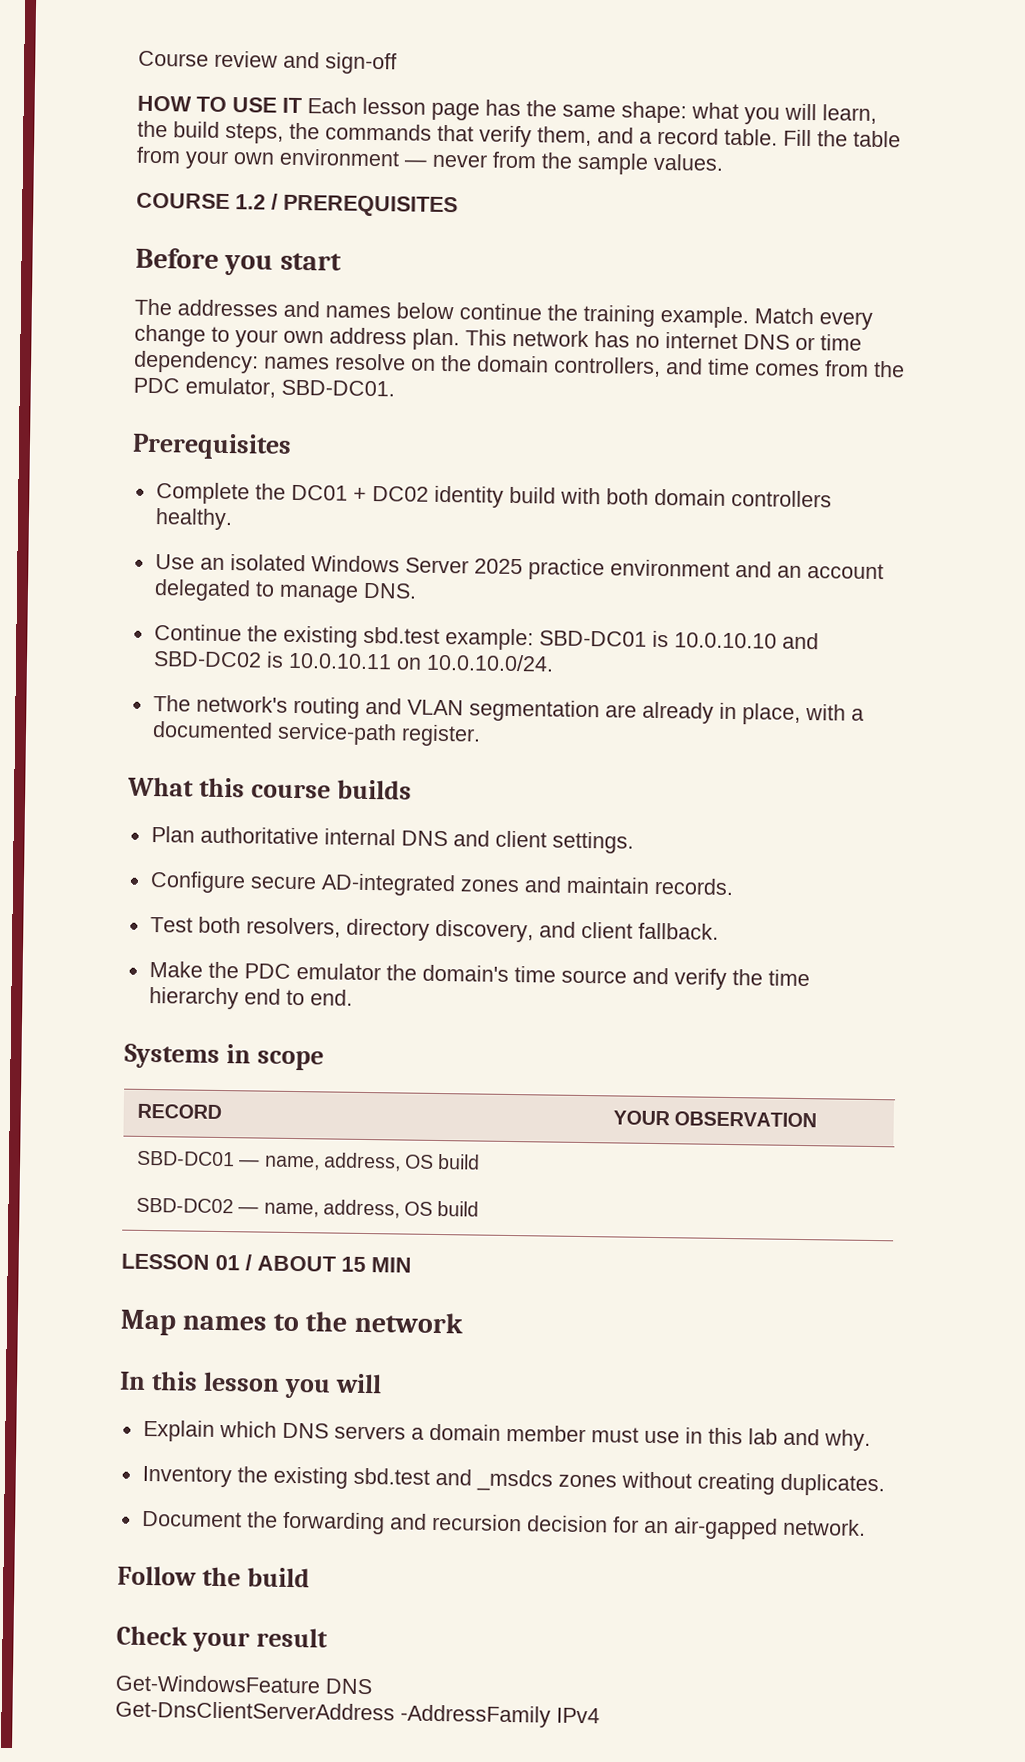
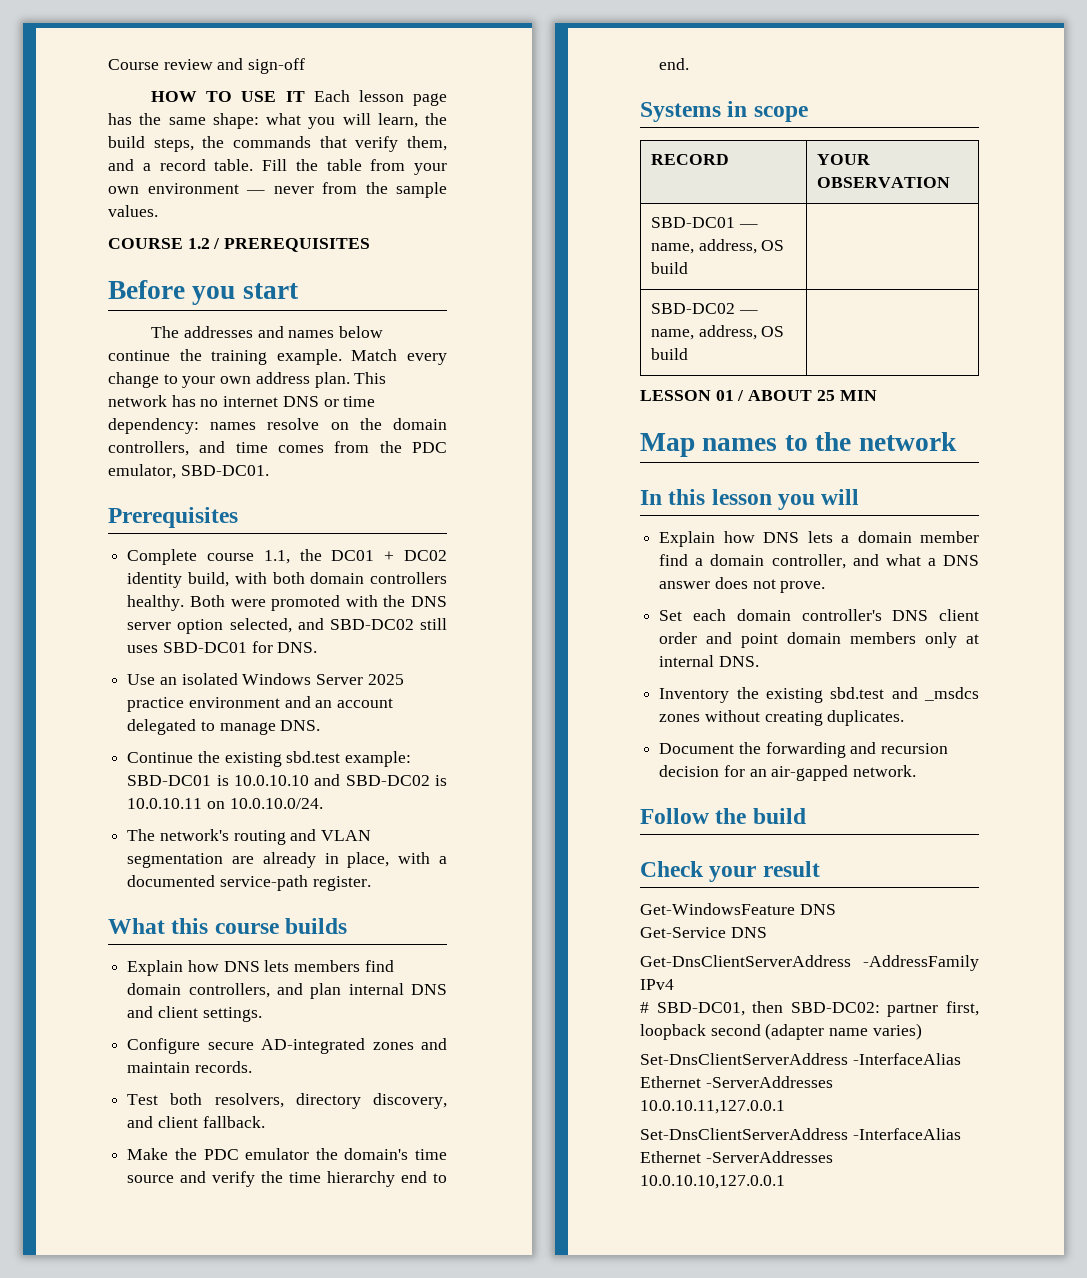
- Complete the DC01 + DC02 identity build with both domain controllers healthy.
+ Complete course 1.1, the DC01 + DC02 identity build, with both domain controllers healthy. Both were promoted with the DNS server option selected, and SBD-DC02 still uses SBD-DC01 for DNS.
- Plan authoritative internal DNS and client settings.
+ Explain how DNS lets members find domain controllers, and plan internal DNS and client settings.
- LESSON 01 / ABOUT 15 MIN
+ LESSON 01 / ABOUT 25 MIN
- Explain which DNS servers a domain member must use in this lab and why.
+ Explain how DNS lets a domain member find a domain controller, and what a DNS answer does not prove.
+ Set each domain controller's DNS client order and point domain members only at internal DNS.
+ Get-Service DNS
+ # SBD-DC01, then SBD-DC02: partner first, loopback second (adapter name varies)
+ Set-DnsClientServerAddress -InterfaceAlias Ethernet -ServerAddresses 10.0.10.11,127.0.0.1
+ Set-DnsClientServerAddress -InterfaceAlias Ethernet -ServerAddresses 10.0.10.10,127.0.0.1

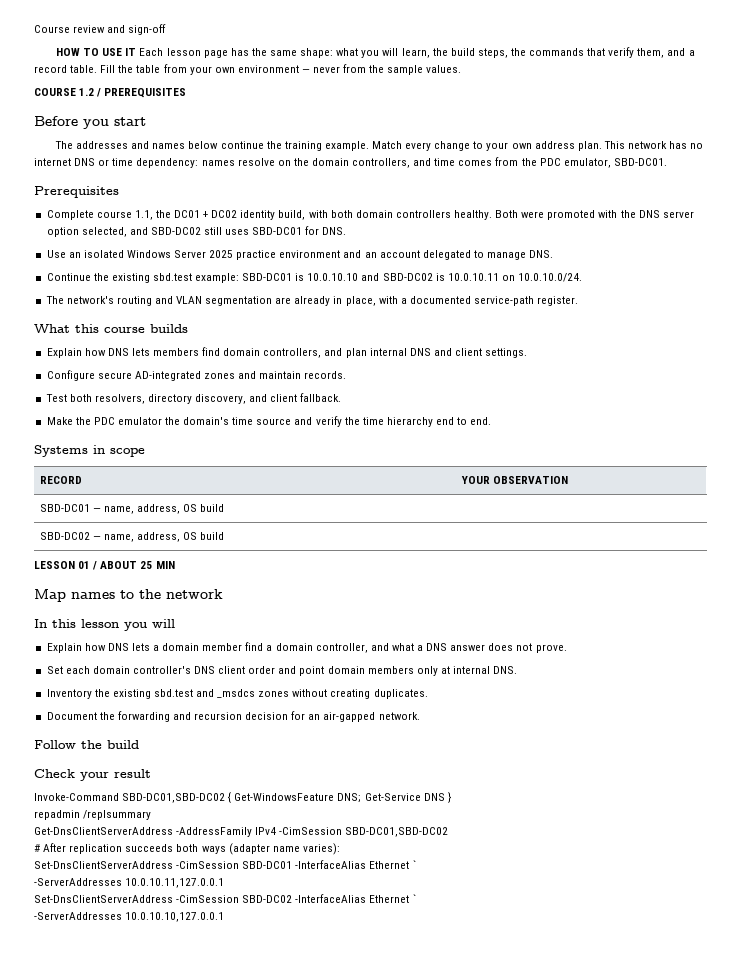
- Get-WindowsFeature DNS
- Get-Service DNS
+ Invoke-Command SBD-DC01,SBD-DC02 { Get-WindowsFeature DNS; Get-Service DNS }
+ repadmin /replsummary
- Get-DnsClientServerAddress -AddressFamily IPv4
+ Get-DnsClientServerAddress -AddressFamily IPv4 -CimSession SBD-DC01,SBD-DC02
- # SBD-DC01, then SBD-DC02: partner first, loopback second (adapter name varies)
- Set-DnsClientServerAddress -InterfaceAlias Ethernet -ServerAddresses 10.0.10.11,127.0.0.1
+ # After replication succeeds both ways (adapter name varies):
+ Set-DnsClientServerAddress -CimSession SBD-DC01 -InterfaceAlias Ethernet `
+ -ServerAddresses 10.0.10.11,127.0.0.1
- Set-DnsClientServerAddress -InterfaceAlias Ethernet -ServerAddresses 10.0.10.10,127.0.0.1
+ Set-DnsClientServerAddress -CimSession SBD-DC02 -InterfaceAlias Ethernet `
+ -ServerAddresses 10.0.10.10,127.0.0.1

